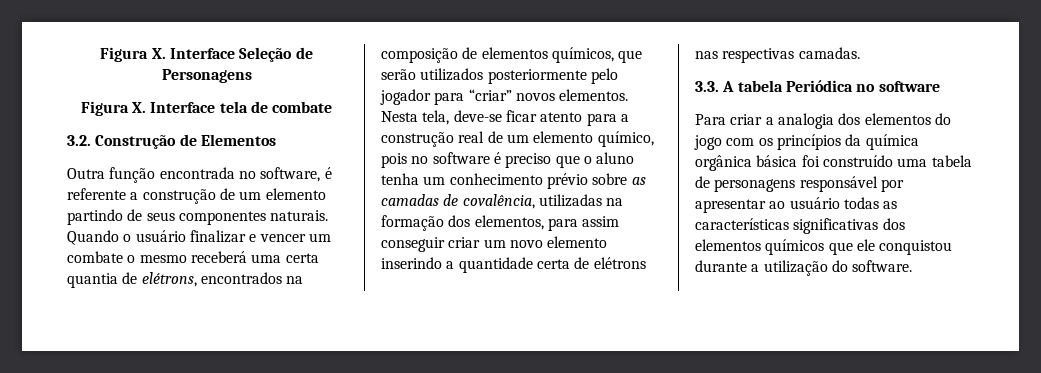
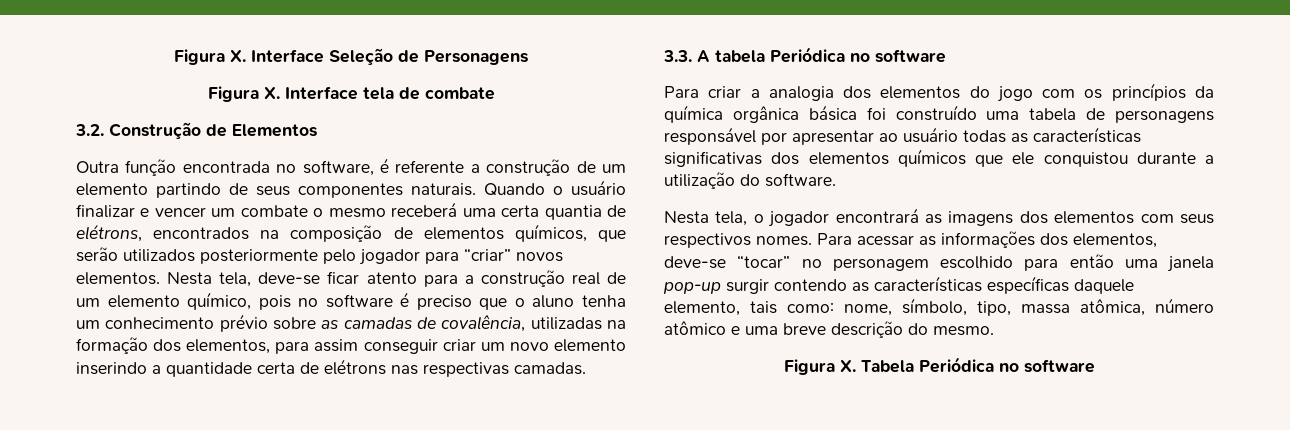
+ Nesta tela, o jogador encontrará as imagens dos elementos com seus respectivos nomes. Para acessar as informações dos elementos, deve-se “tocar” no personagem escolhido para então uma janela pop-up surgir contendo as características específicas daquele elemento, tais como: nome, símbolo, tipo, massa atômica, número atômico e uma breve descrição do mesmo.
+ Figura X. Tabela Periódica no software

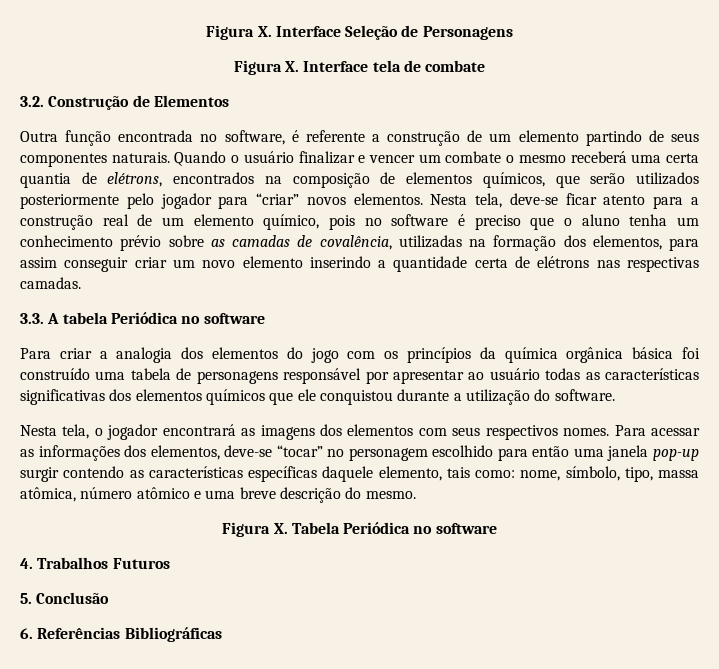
+ 4. Trabalhos Futuros
+ 5. Conclusão
+ 6. Referências Bibliográficas

